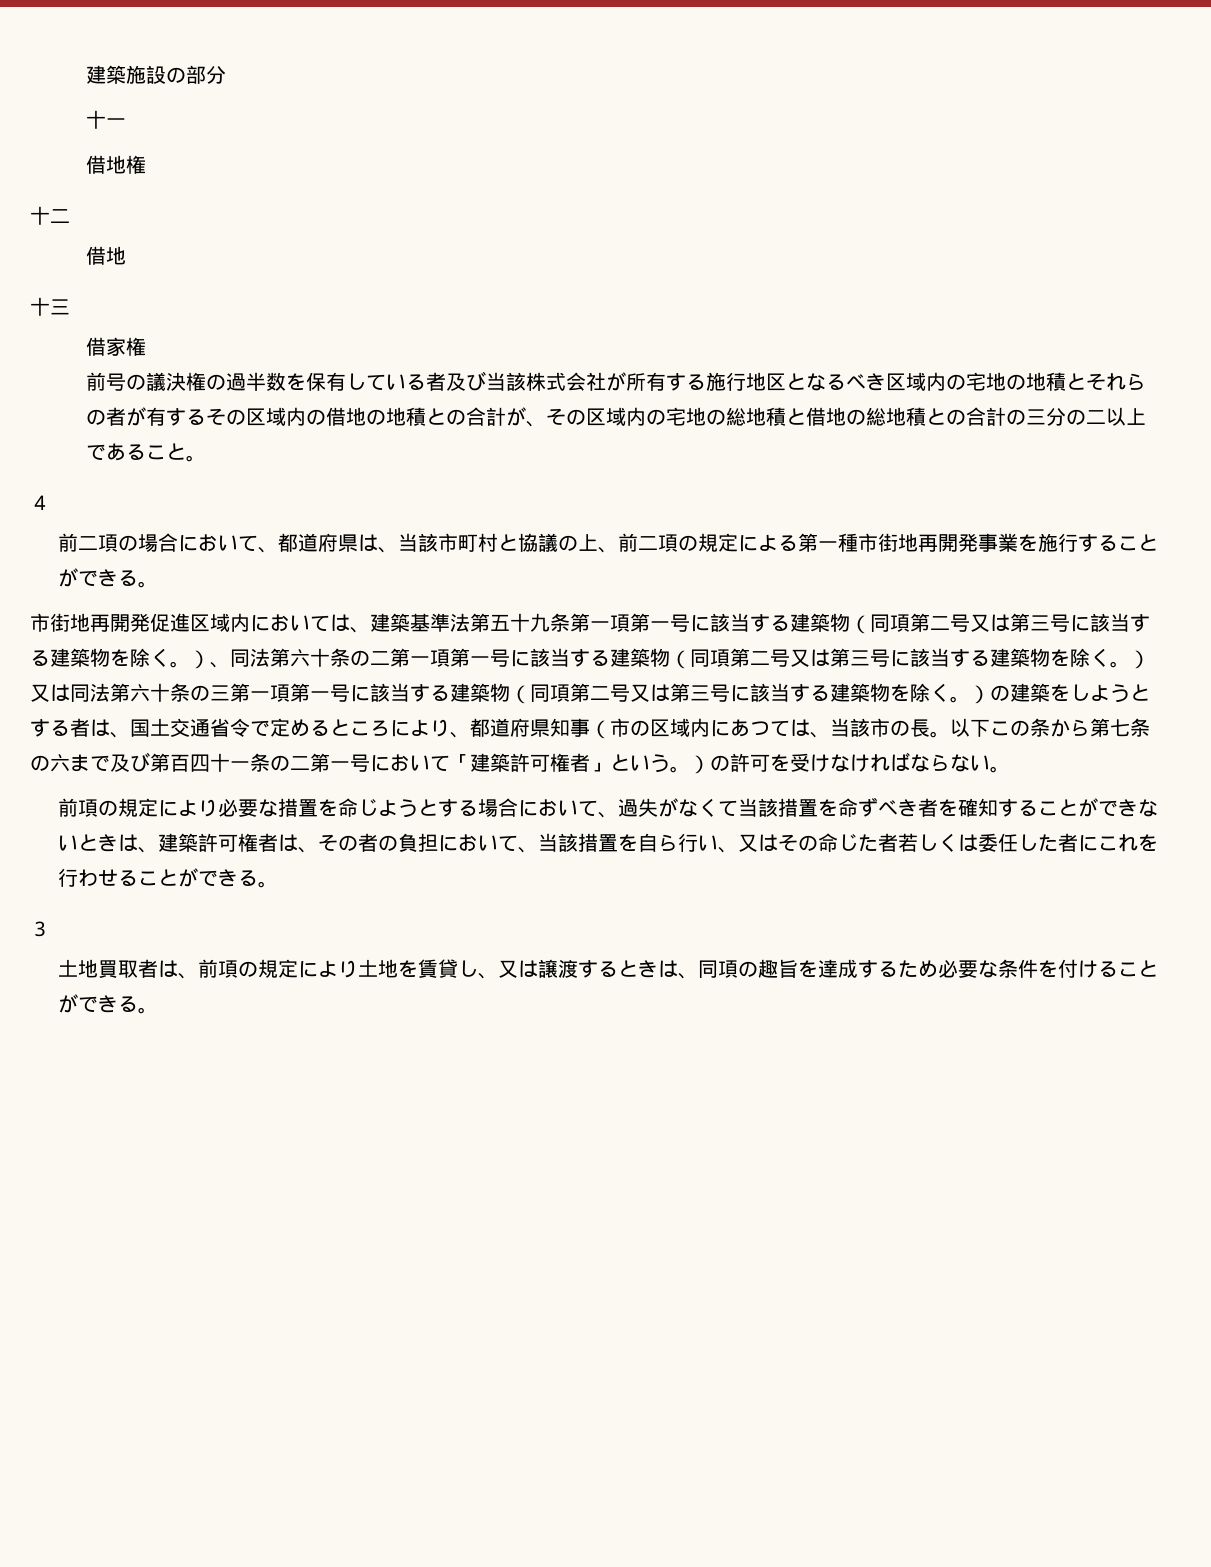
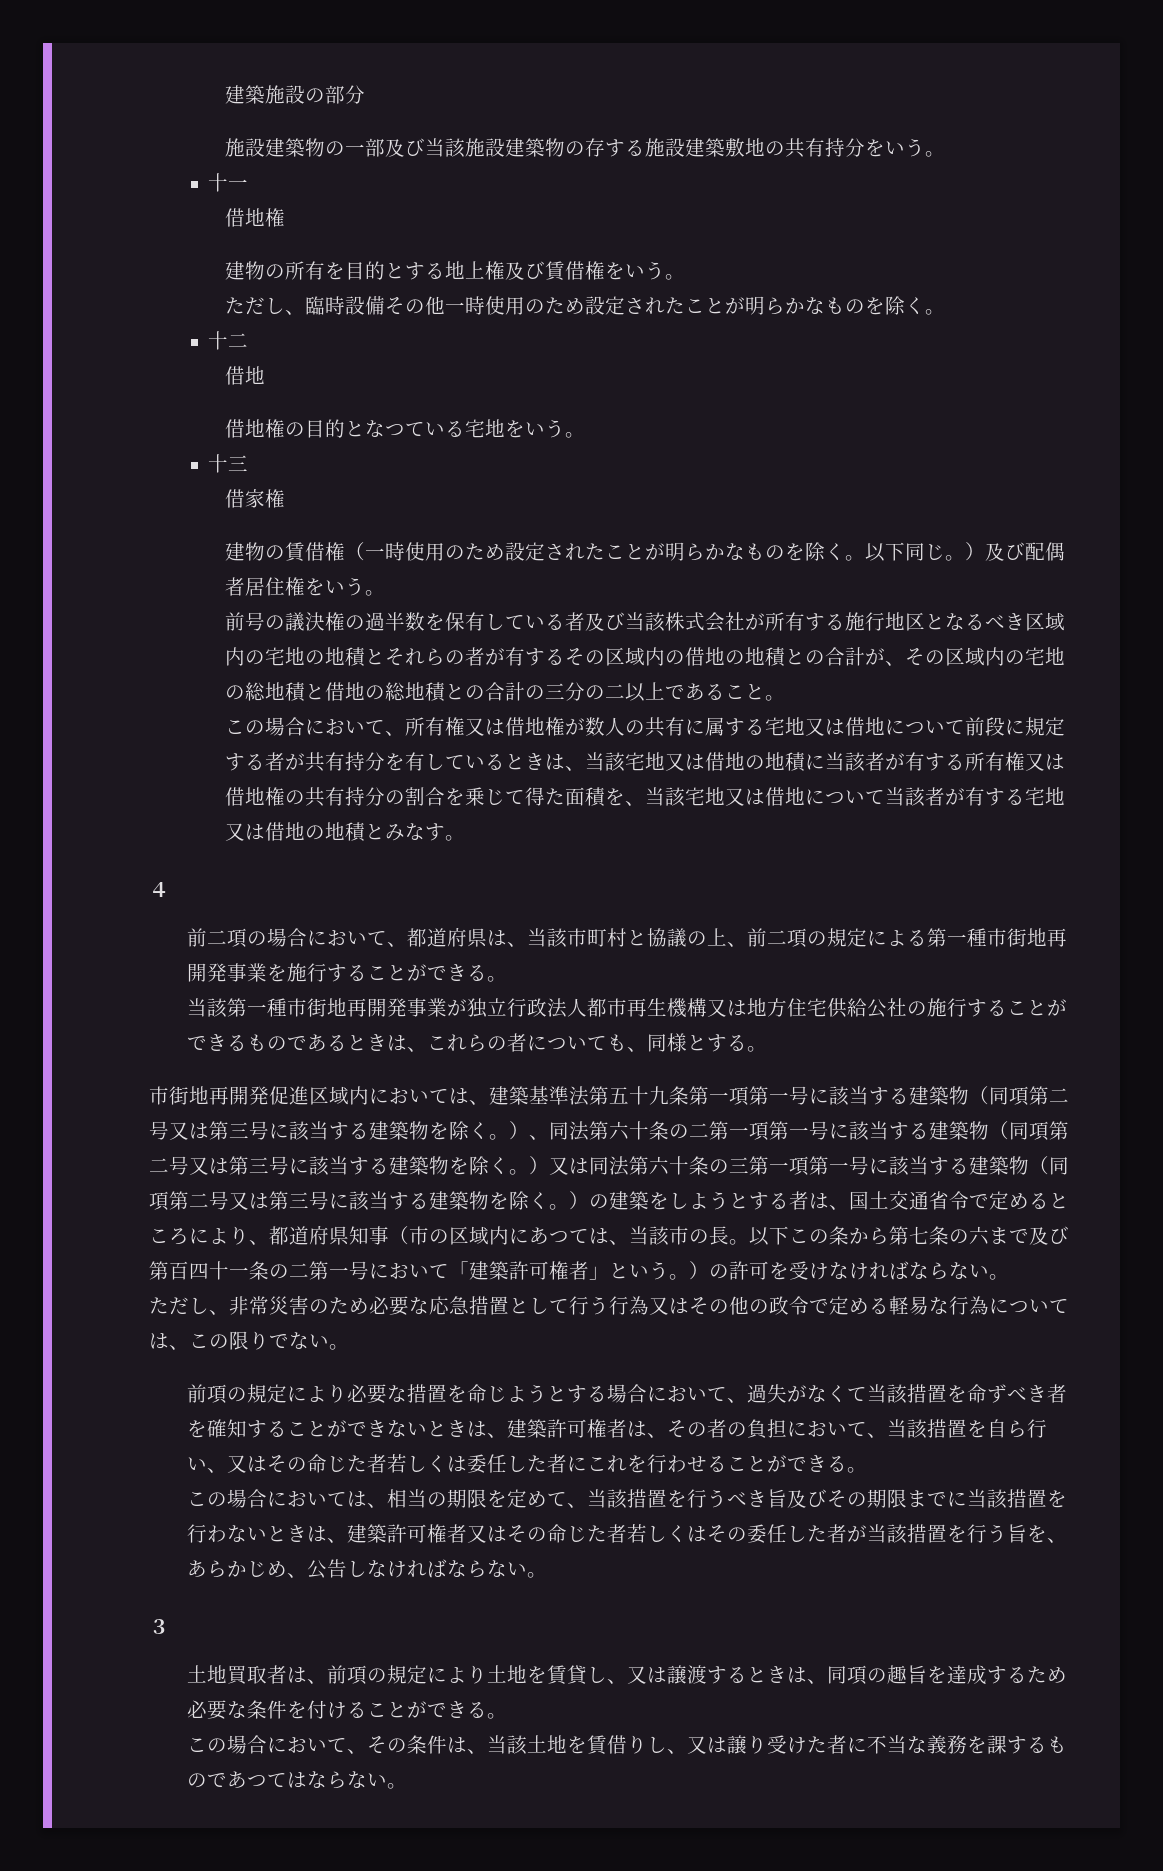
  建築施設の部分
+ 施設建築物の一部及び当該施設建築物の存する施設建築敷地の共有持分をいう。
  十一
  借地権
+ 建物の所有を目的とする地上権及び賃借権をいう。
+ ただし、臨時設備その他一時使用のため設定されたことが明らかなものを除く。
  十二
  借地
+ 借地権の目的となつている宅地をいう。
  十三
  借家権
+ 建物の賃借権（一時使用のため設定されたことが明らかなものを除く。以下同じ。）及び配偶者居住権をいう。
+ この場合において、所有権又は借地権が数人の共有に属する宅地又は借地について前段に規定する者が共有持分を有しているときは、当該宅地又は借地の地積に当該者が有する所有権又は借地権の共有持分の割合を乗じて得た面積を、当該宅地又は借地について当該者が有する宅地又は借地の地積とみなす。
+ 当該第一種市街地再開発事業が独立行政法人都市再生機構又は地方住宅供給公社の施行することができるものであるときは、これらの者についても、同様とする。
+ ただし、非常災害のため必要な応急措置として行う行為又はその他の政令で定める軽易な行為については、この限りでない。
+ この場合においては、相当の期限を定めて、当該措置を行うべき旨及びその期限までに当該措置を行わないときは、建築許可権者又はその命じた者若しくはその委任した者が当該措置を行う旨を、あらかじめ、公告しなければならない。
+ この場合において、その条件は、当該土地を賃借りし、又は譲り受けた者に不当な義務を課するものであつてはならない。

